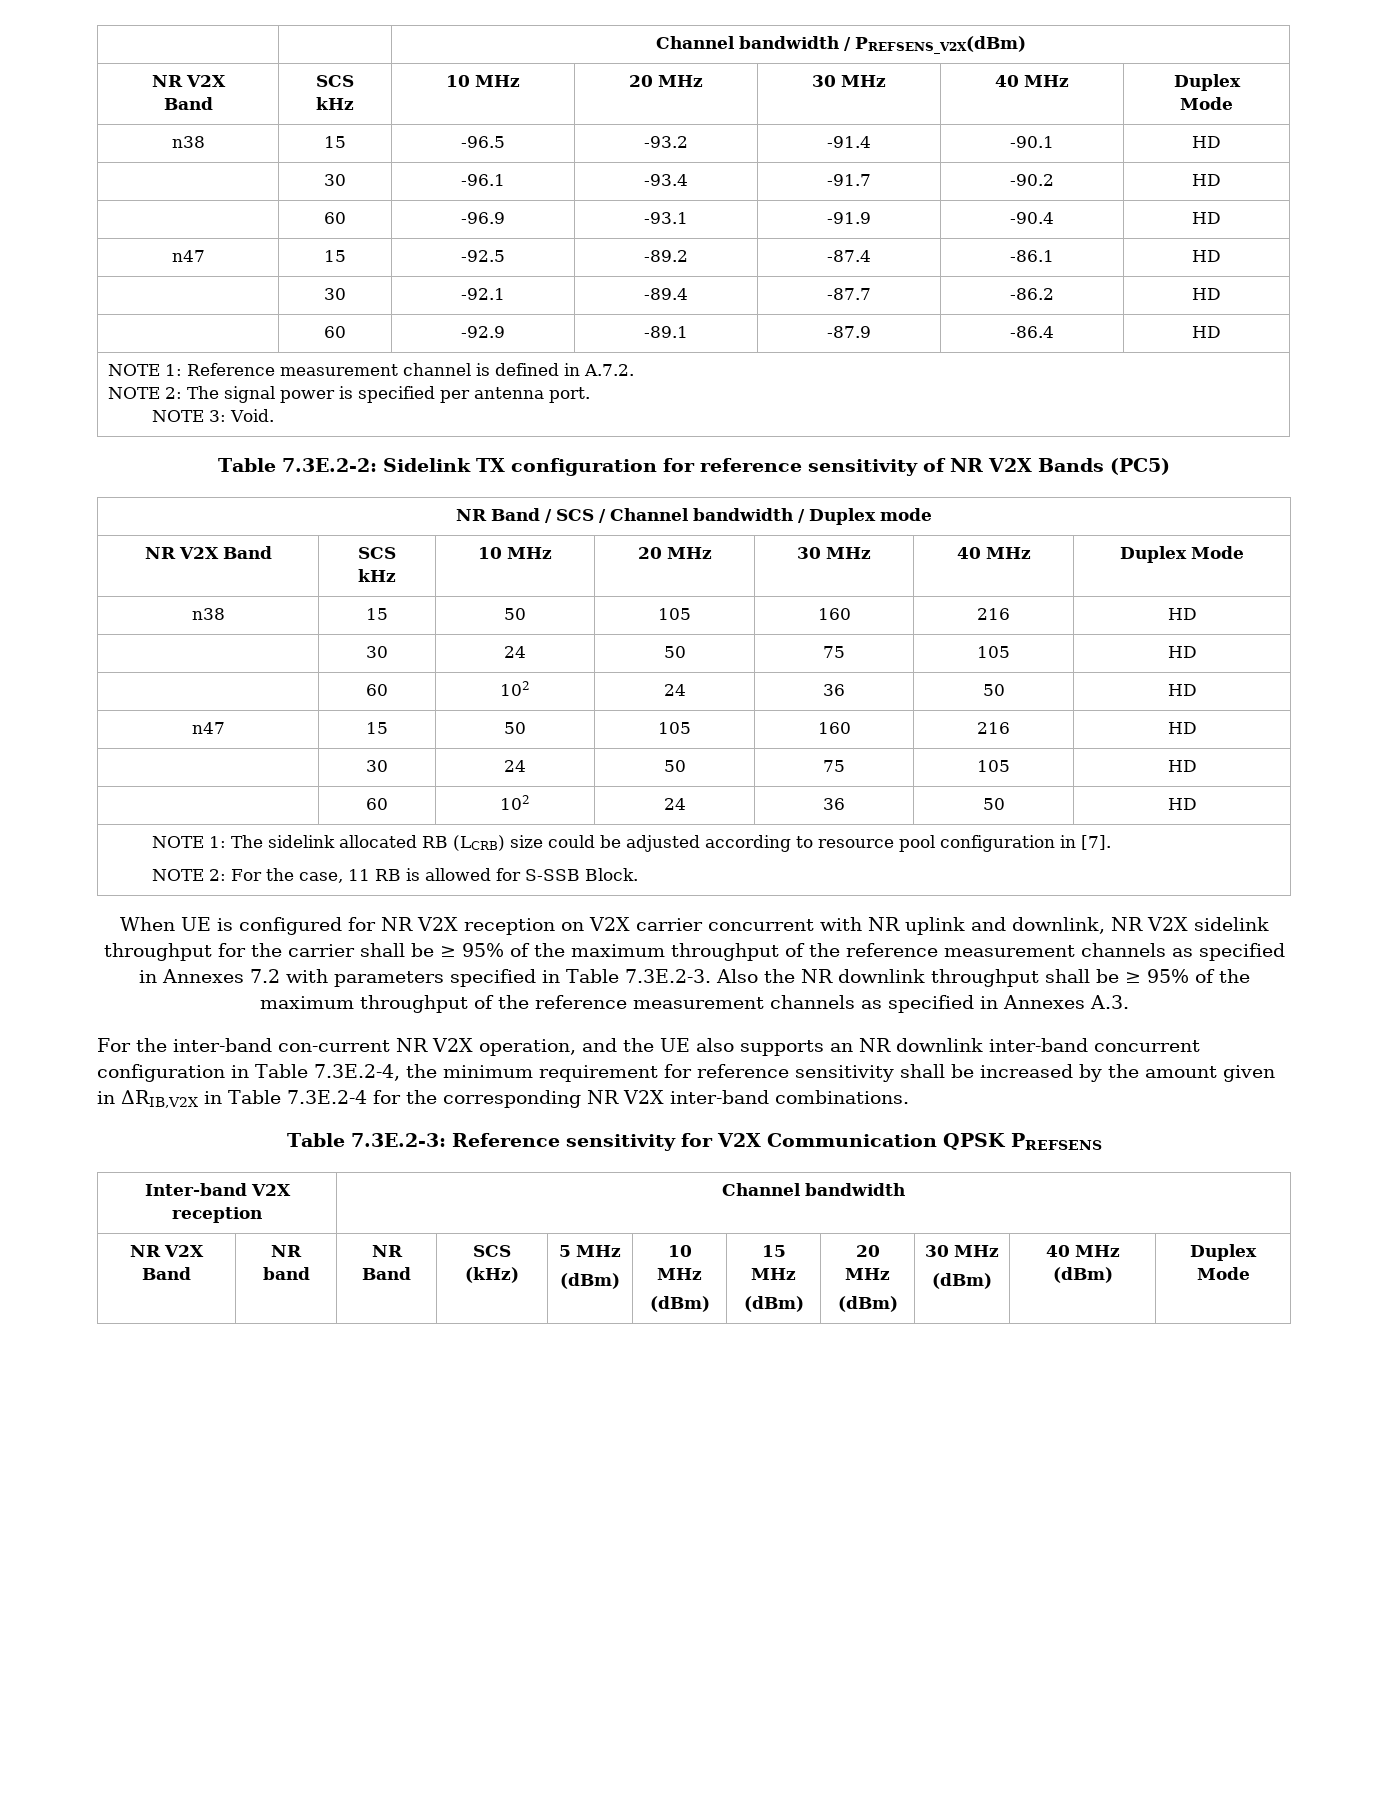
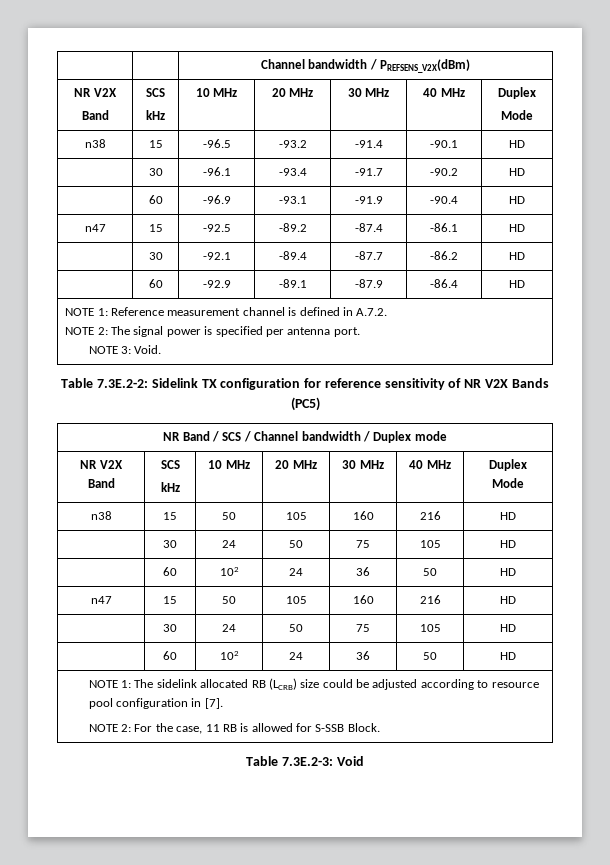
- When UE is configured for NR V2X reception on V2X carrier concurrent with NR uplink and downlink, NR V2X sidelink throughput for the carrier shall be ≥ 95% of the maximum throughput of the reference measurement channels as specified in Annexes 7.2 with parameters specified in Table 7.3E.2-3. Also the NR downlink throughput shall be ≥ 95% of the maximum throughput of the reference measurement channels as specified in Annexes A.3.
- For the inter-band con-current NR V2X operation, and the UE also supports an NR downlink inter-band concurrent configuration in Table 7.3E.2-4, the minimum requirement for reference sensitivity shall be increased by the amount given in ΔRIB,V2X in Table 7.3E.2-4 for the corresponding NR V2X inter-band combinations.
- Table 7.3E.2-3: Reference sensitivity for V2X Communication QPSK PREFSENS
- Inter-band V2X reception | Channel bandwidth
- NR V2X Band | NR band | NR Band | SCS (kHz) | 5 MHz
- (dBm) | 10 MHz
- (dBm) | 15 MHz
- (dBm) | 20 MHz
- (dBm) | 30 MHz
- (dBm) | 40 MHz (dBm) | Duplex Mode
+ Table 7.3E.2-3: Void

